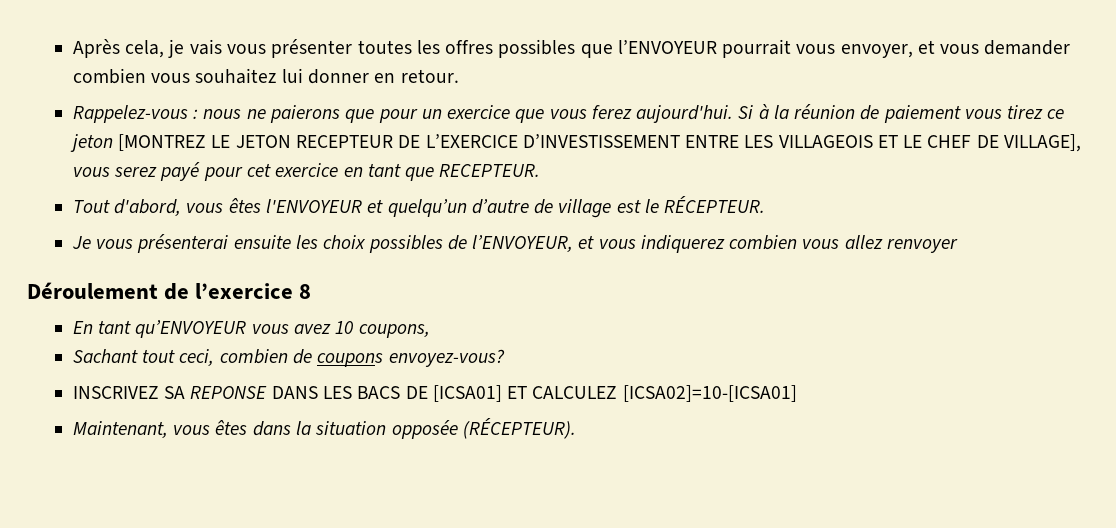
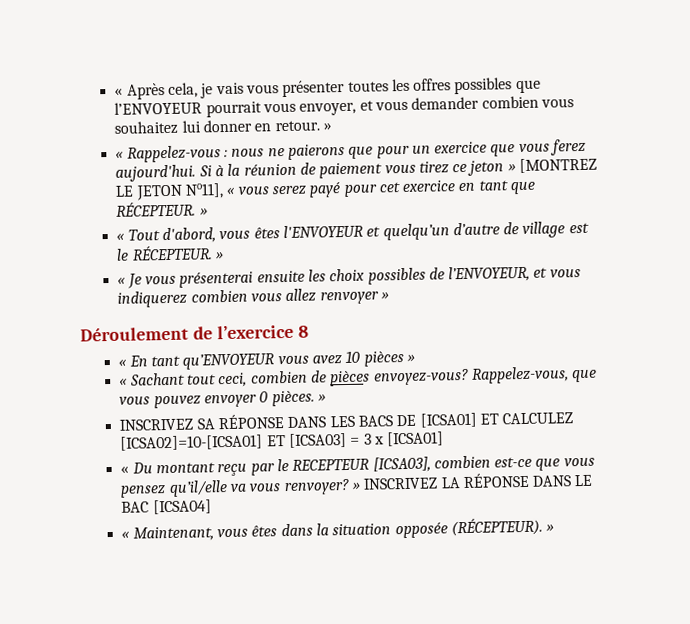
- Après cela, je vais vous présenter toutes les offres possibles que l’ENVOYEUR pourrait vous envoyer, et vous demander combien vous souhaitez lui donner en retour.
- Rappelez-vous : nous ne paierons que pour un exercice que vous ferez aujourd'hui.
+ « Après cela, je vais vous présenter toutes les offres possibles que l’ENVOYEUR pourrait vous envoyer, et vous demander combien vous souhaitez lui donner en retour. »
+ « Rappelez-vous : nous ne paierons que pour un exercice que vous ferez aujourd'hui.
- Si à la réunion de paiement vous tirez ce jeton [MONTREZ LE JETON RECEPTEUR DE L’EXERCICE D’INVESTISSEMENT ENTRE LES VILLAGEOIS ET LE CHEF DE VILLAGE], vous serez payé pour cet exercice en tant que RECEPTEUR.
- Tout d'abord, vous êtes l'ENVOYEUR et quelqu’un d’autre de village est le RÉCEPTEUR.
- Je vous présenterai ensuite les choix possibles de l’ENVOYEUR, et vous indiquerez combien vous allez renvoyer
+ Si à la réunion de paiement vous tirez ce jeton » [MONTREZ LE JETON No11], « vous serez payé pour cet exercice en tant que RÉCEPTEUR. »
+ « Tout d'abord, vous êtes l'ENVOYEUR et quelqu’un d’autre de village est le RÉCEPTEUR. »
+ « Je vous présenterai ensuite les choix possibles de l’ENVOYEUR, et vous indiquerez combien vous allez renvoyer »
- En tant qu’ENVOYEUR vous avez 10 coupons,
- Sachant tout ceci, combien de coupons envoyez-vous?
+ « En tant qu’ENVOYEUR vous avez 10 pièces »
+ « Sachant tout ceci, combien de pièces envoyez-vous? Rappelez-vous, que vous pouvez envoyer 0 pièces. »
- INSCRIVEZ SA REPONSE DANS LES BACS DE [ICSA01] ET CALCULEZ [ICSA02]=10-[ICSA01]
- Maintenant, vous êtes dans la situation opposée (RÉCEPTEUR).
+ INSCRIVEZ SA RÉPONSE DANS LES BACS DE [ICSA01] ET CALCULEZ [ICSA02]=10-[ICSA01] ET [ICSA03] = 3 x [ICSA01]
+ « Du montant reçu par le RECEPTEUR [ICSA03], combien est-ce que vous pensez qu’il/elle va vous renvoyer? » INSCRIVEZ LA RÉPONSE DANS LE BAC [ICSA04]
+ « Maintenant, vous êtes dans la situation opposée (RÉCEPTEUR). »

